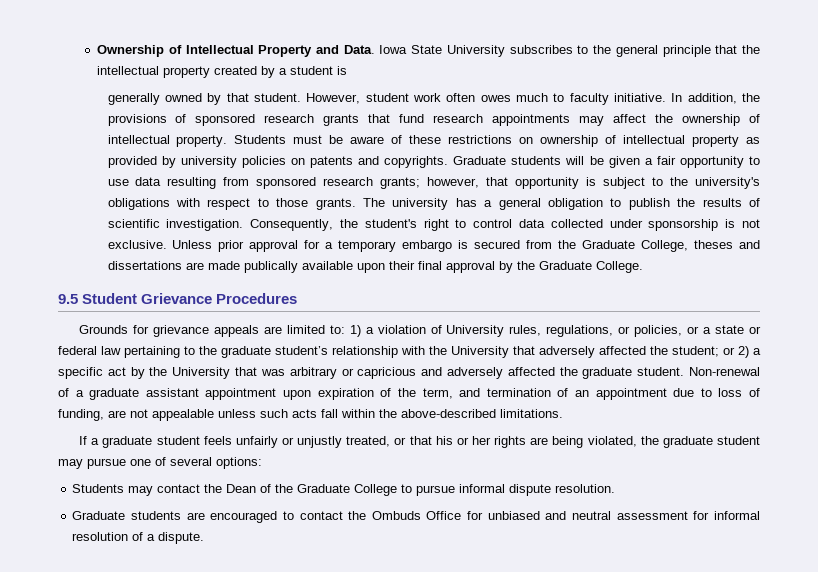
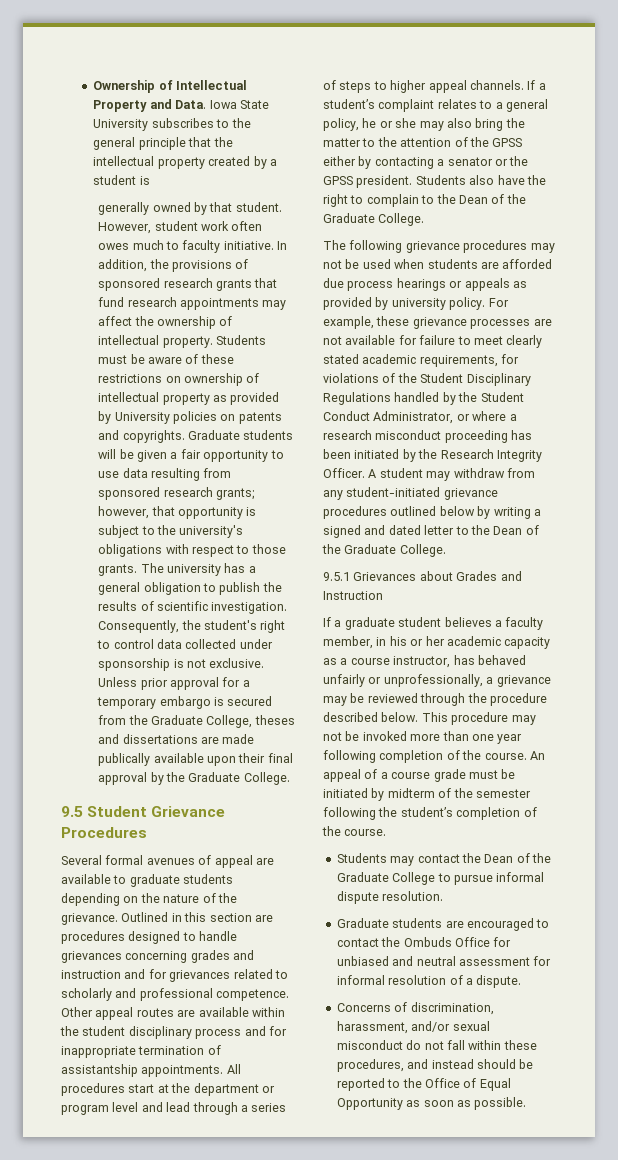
- Students must be aware of these restrictions on ownership of intellectual property as provided by university policies on patents and copyrights.
+ Students must be aware of these restrictions on ownership of intellectual property as provided by University policies on patents and copyrights.
- Grounds for grievance appeals are limited to: 1) a violation of University rules, regulations, or policies, or a state or federal law pertaining to the graduate student’s relationship with the University that adversely affected the student; or 2) a specific act by the University that was arbitrary or capricious and adversely affected the graduate student. Non-renewal of a graduate assistant appointment upon expiration of the term, and termination of an appointment due to loss of funding, are not appealable unless such acts fall within the above-described limitations.
- If a graduate student feels unfairly or unjustly treated, or that his or her rights are being violated, the graduate student may pursue one of several options:
+ Several formal avenues of appeal are available to graduate students depending on the nature of the grievance. Outlined in this section are procedures designed to handle grievances concerning grades and instruction and for grievances related to scholarly and professional competence. Other appeal routes are available within the student disciplinary process and for inappropriate termination of assistantship appointments. All procedures start at the department or program level and lead through a series of steps to higher appeal channels. If a student’s complaint relates to a general policy, he or she may also bring the matter to the attention of the GPSS either by contacting a senator or the GPSS president. Students also have the right to complain to the Dean of the Graduate College.
+ The following grievance procedures may not be used when students are afforded due process hearings or appeals as provided by university policy. For example, these grievance processes are not available for failure to meet clearly stated academic requirements, for violations of the Student Disciplinary Regulations handled by the Student Conduct Administrator, or where a research misconduct proceeding has been initiated by the Research Integrity Officer. A student may withdraw from any student-initiated grievance procedures outlined below by writing a signed and dated letter to the Dean of the Graduate College.
+ 9.5.1 Grievances about Grades and Instruction
+ If a graduate student believes a faculty member, in his or her academic capacity as a course instructor, has behaved unfairly or unprofessionally, a grievance may be reviewed through the procedure described below. This procedure may not be invoked more than one year following completion of the course. An appeal of a course grade must be initiated by midterm of the semester following the student’s completion of the course.
+ Concerns of discrimination, harassment, and/or sexual misconduct do not fall within these procedures, and instead should be reported to the Office of Equal Opportunity as soon as possible.

